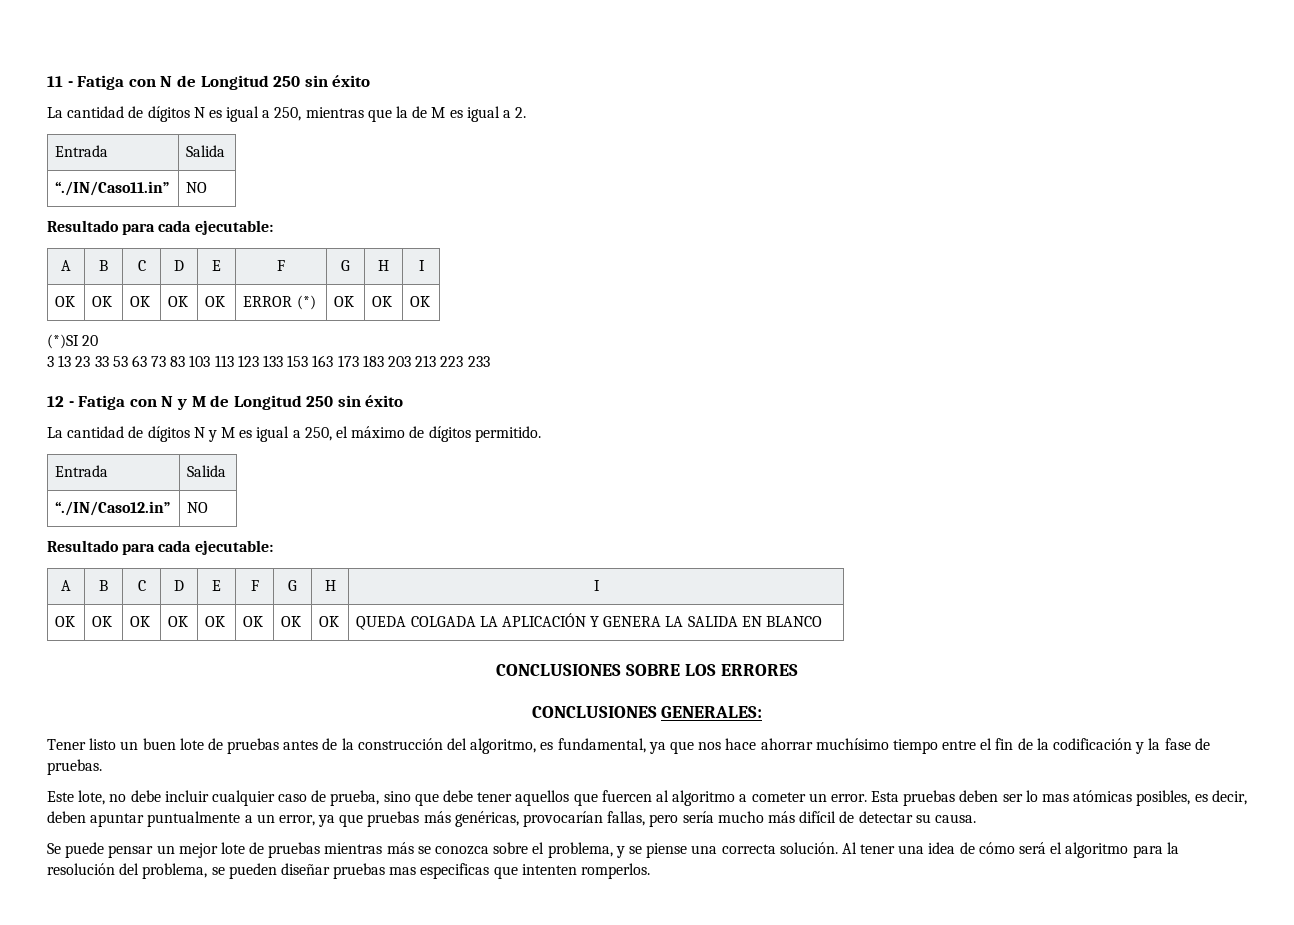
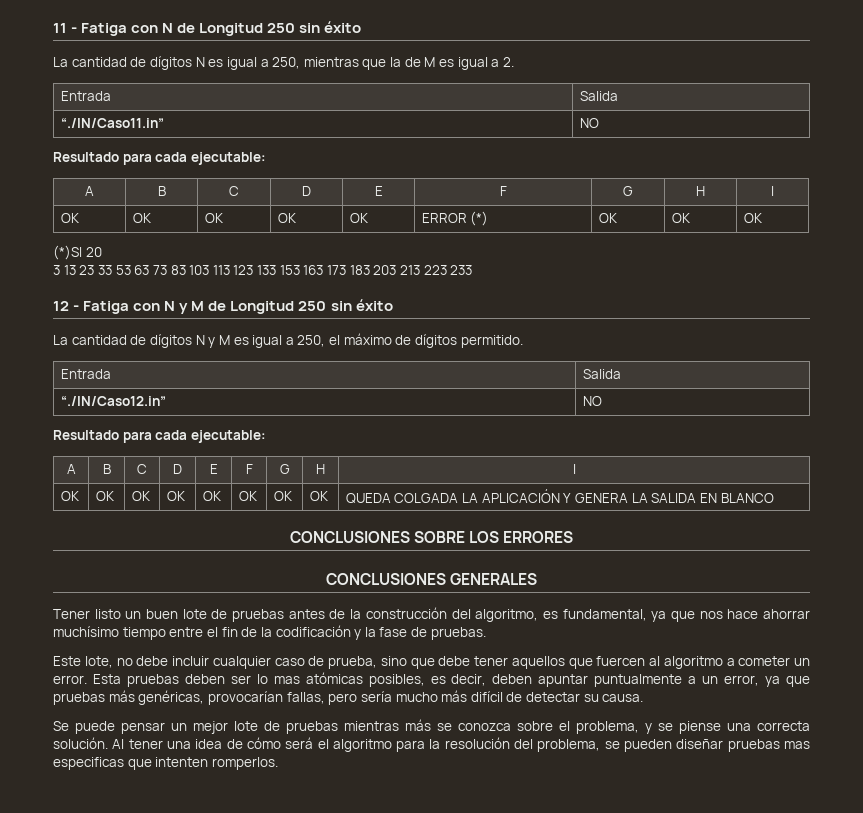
- CONCLUSIONES GENERALES:
+ CONCLUSIONES GENERALES

